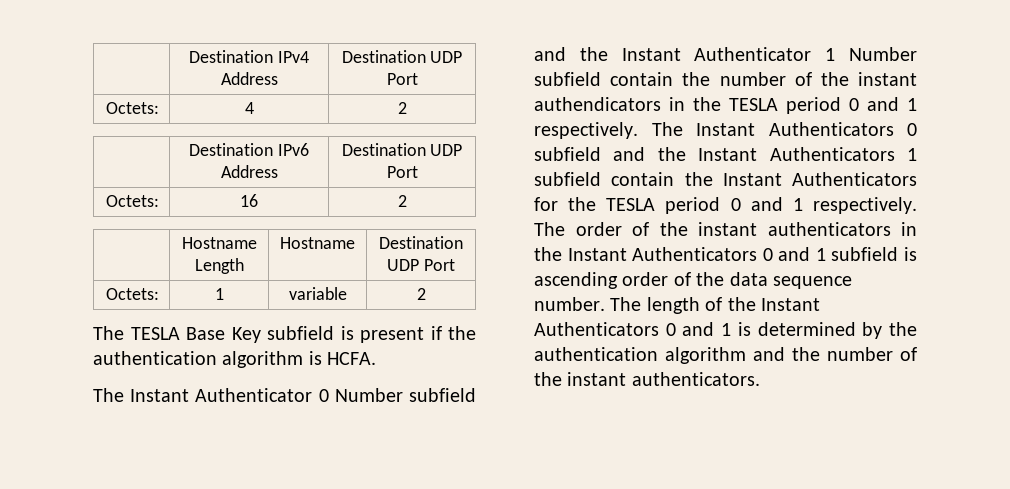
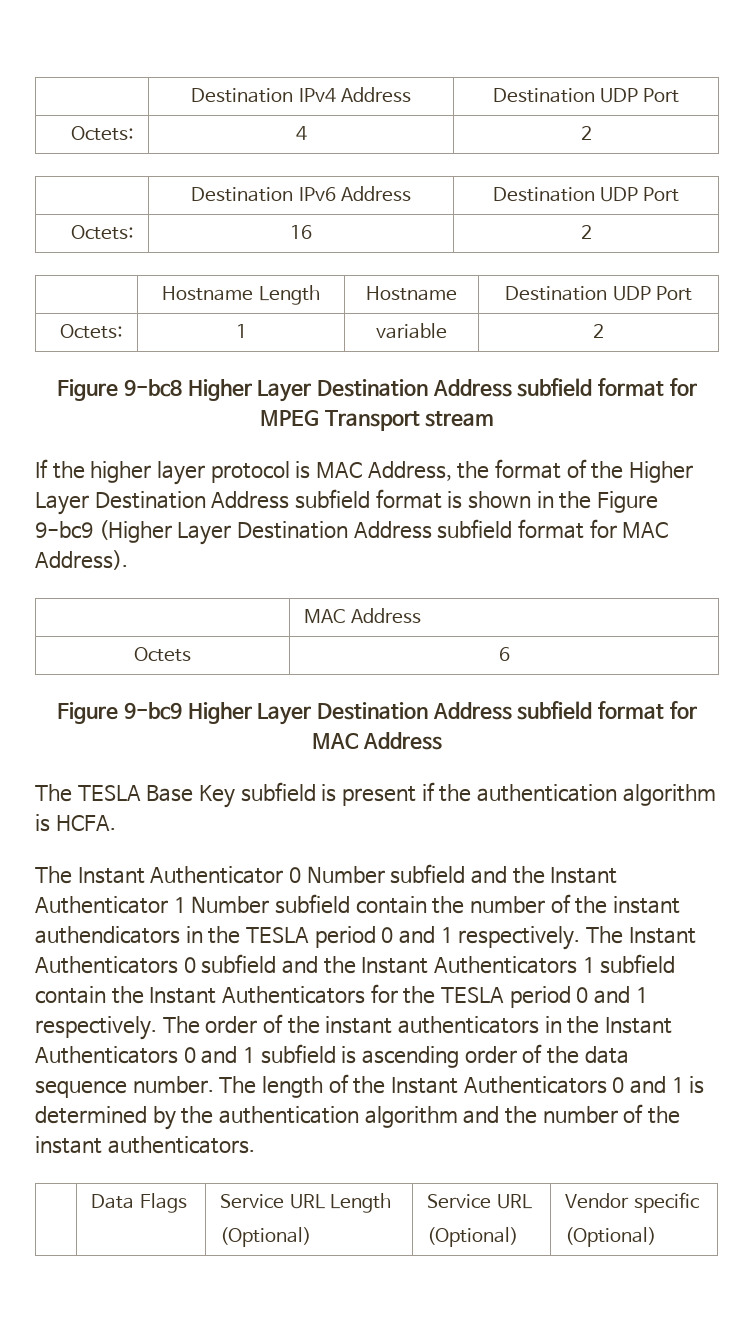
+ Figure 9-bc8 Higher Layer Destination Address subfield format for MPEG Transport stream
+ If the higher layer protocol is MAC Address, the format of the Higher Layer Destination Address subfield format is shown in the Figure 9-bc9 (Higher Layer Destination Address subfield format for MAC Address).
+ | MAC Address
+ Octets | 6
+ Figure 9-bc9 Higher Layer Destination Address subfield format for MAC Address
+ | Data Flags | Service URL Length
+ (Optional) | Service URL
+ (Optional) | Vendor specific
+ (Optional)

